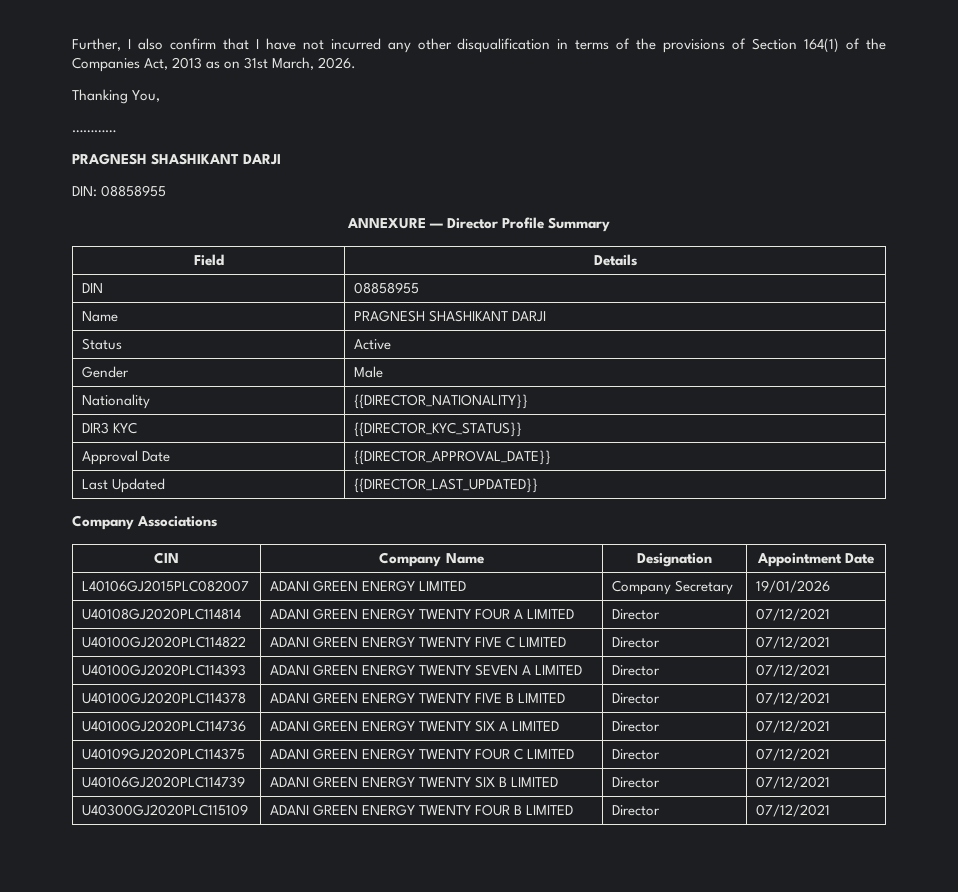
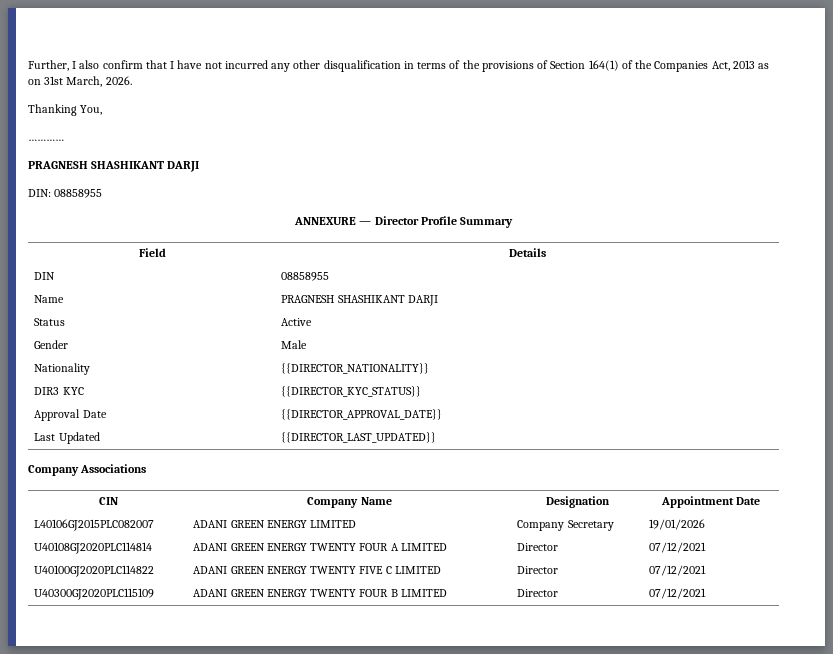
- U40100GJ2020PLC114393 | ADANI GREEN ENERGY TWENTY SEVEN A LIMITED | Director | 07/12/2021
- U40100GJ2020PLC114378 | ADANI GREEN ENERGY TWENTY FIVE B LIMITED | Director | 07/12/2021
- U40100GJ2020PLC114736 | ADANI GREEN ENERGY TWENTY SIX A LIMITED | Director | 07/12/2021
- U40109GJ2020PLC114375 | ADANI GREEN ENERGY TWENTY FOUR C LIMITED | Director | 07/12/2021
- U40106GJ2020PLC114739 | ADANI GREEN ENERGY TWENTY SIX B LIMITED | Director | 07/12/2021

